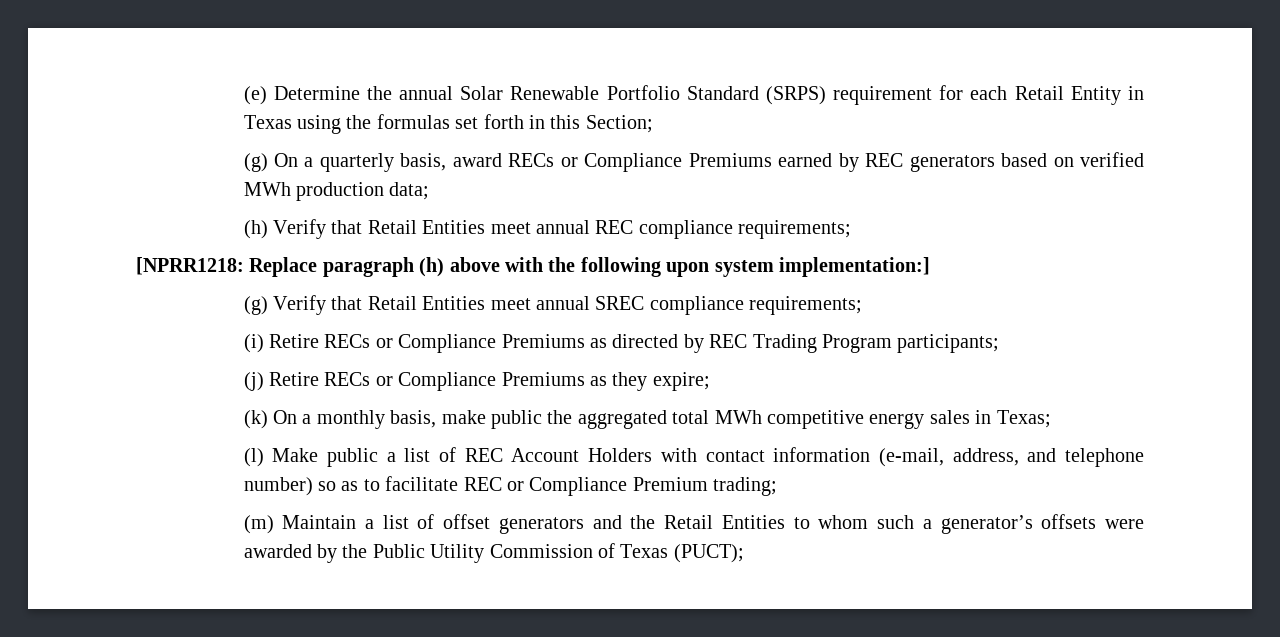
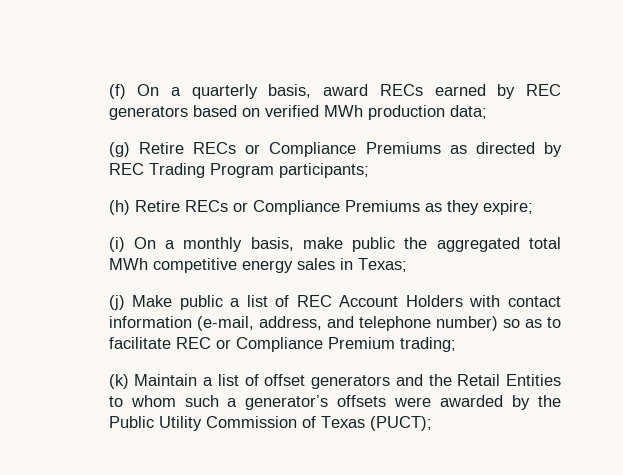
- (e) Determine the annual Solar Renewable Portfolio Standard (SRPS) requirement for each Retail Entity in Texas using the formulas set forth in this Section;
- (g) On a quarterly basis, award RECs or Compliance Premiums earned by REC generators based on verified MWh production data;
+ (f) On a quarterly basis, award RECs earned by REC generators based on verified MWh production data;
- (h) Verify that Retail Entities meet annual REC compliance requirements;
- [NPRR1218: Replace paragraph (h) above with the following upon system implementation:]
- (g) Verify that Retail Entities meet annual SREC compliance requirements;
- (i) Retire RECs or Compliance Premiums as directed by REC Trading Program participants;
+ (g) Retire RECs or Compliance Premiums as directed by REC Trading Program participants;
- (j) Retire RECs or Compliance Premiums as they expire;
+ (h) Retire RECs or Compliance Premiums as they expire;
- (k) On a monthly basis, make public the aggregated total MWh competitive energy sales in Texas;
+ (i) On a monthly basis, make public the aggregated total MWh competitive energy sales in Texas;
- (l) Make public a list of REC Account Holders with contact information (e-mail, address, and telephone number) so as to facilitate REC or Compliance Premium trading;
+ (j) Make public a list of REC Account Holders with contact information (e-mail, address, and telephone number) so as to facilitate REC or Compliance Premium trading;
- (m) Maintain a list of offset generators and the Retail Entities to whom such a generator’s offsets were awarded by the Public Utility Commission of Texas (PUCT);
+ (k) Maintain a list of offset generators and the Retail Entities to whom such a generator’s offsets were awarded by the Public Utility Commission of Texas (PUCT);

